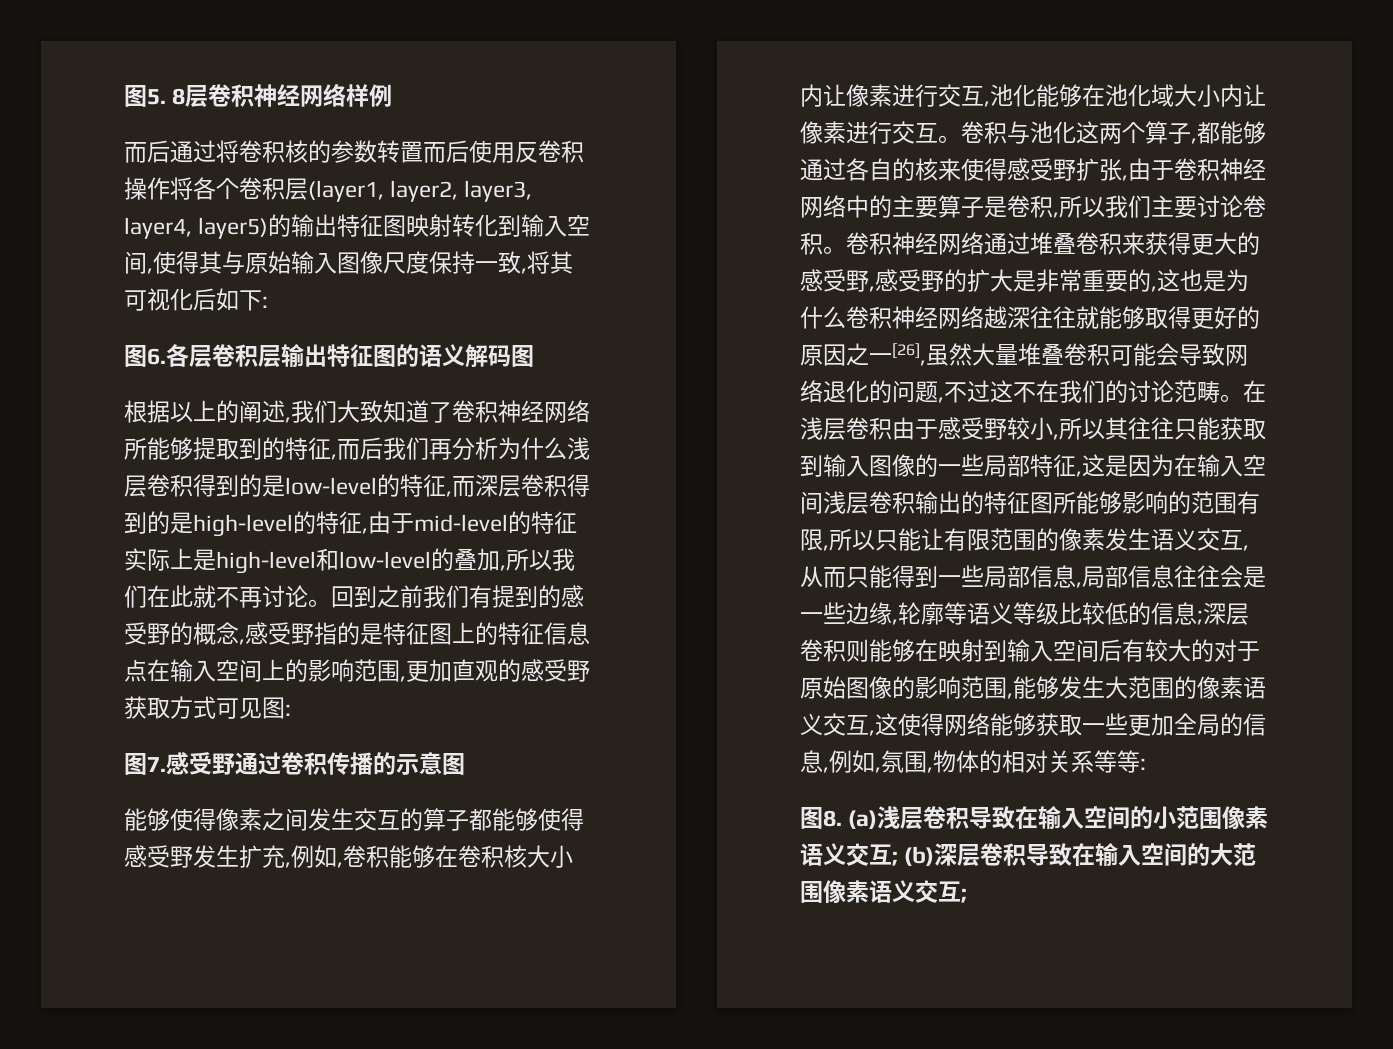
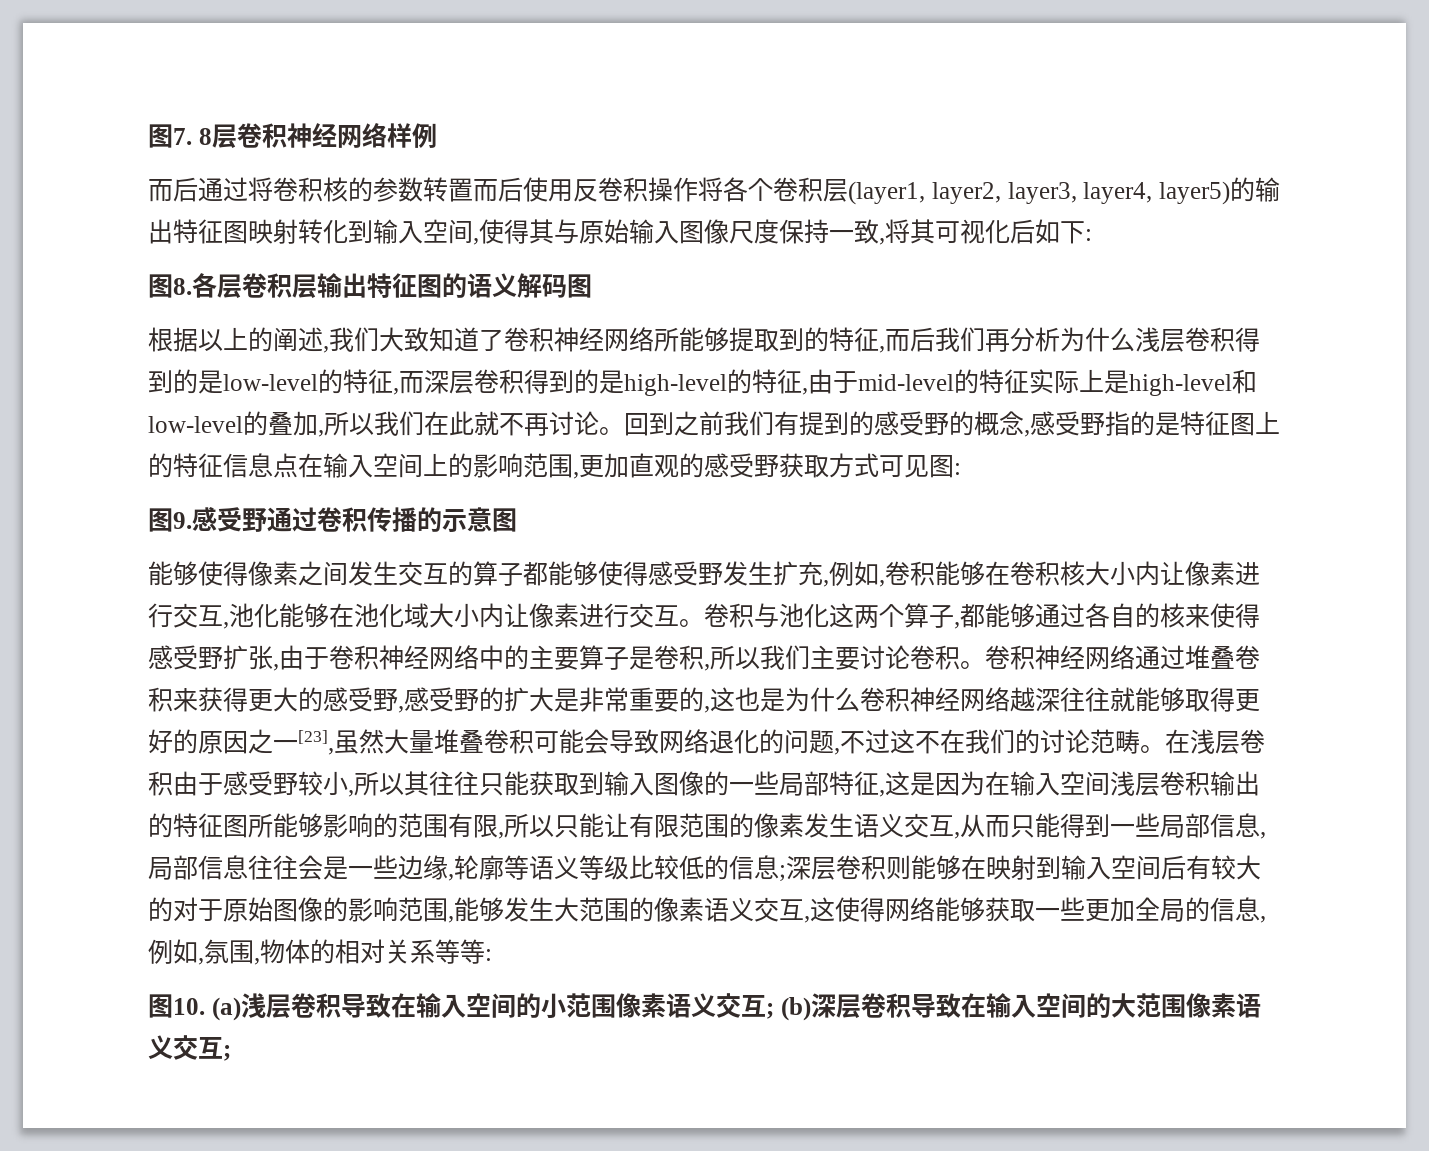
- 图5. 8层卷积神经网络样例
+ 图7. 8层卷积神经网络样例
- 图6.各层卷积层输出特征图的语义解码图
+ 图8.各层卷积层输出特征图的语义解码图
- 图7.感受野通过卷积传播的示意图
+ 图9.感受野通过卷积传播的示意图
- 卷积神经网络通过堆叠卷积来获得更大的感受野,感受野的扩大是非常重要的,这也是为什么卷积神经网络越深往往就能够取得更好的原因之一[26],虽然大量堆叠卷积可能会导致网络退化的问题,不过这不在我们的讨论范畴。
+ 卷积神经网络通过堆叠卷积来获得更大的感受野,感受野的扩大是非常重要的,这也是为什么卷积神经网络越深往往就能够取得更好的原因之一[23],虽然大量堆叠卷积可能会导致网络退化的问题,不过这不在我们的讨论范畴。
- 图8. (a)浅层卷积导致在输入空间的小范围像素语义交互; (b)深层卷积导致在输入空间的大范围像素语义交互;
+ 图10. (a)浅层卷积导致在输入空间的小范围像素语义交互; (b)深层卷积导致在输入空间的大范围像素语义交互;

